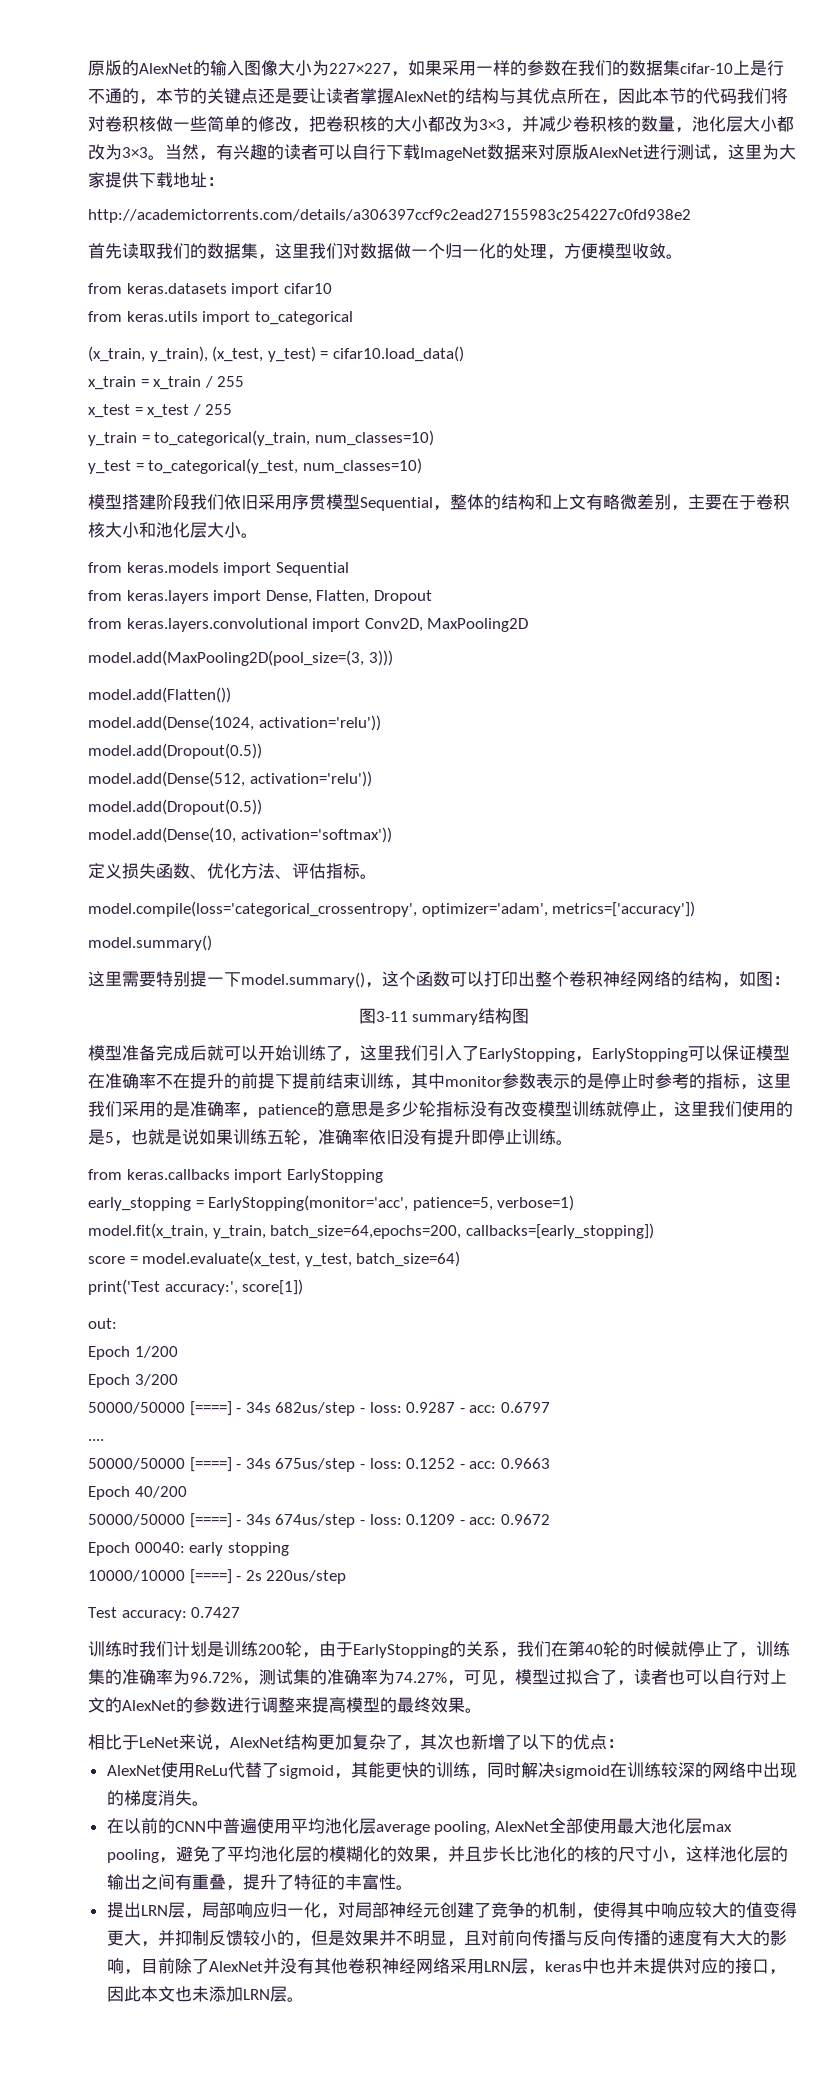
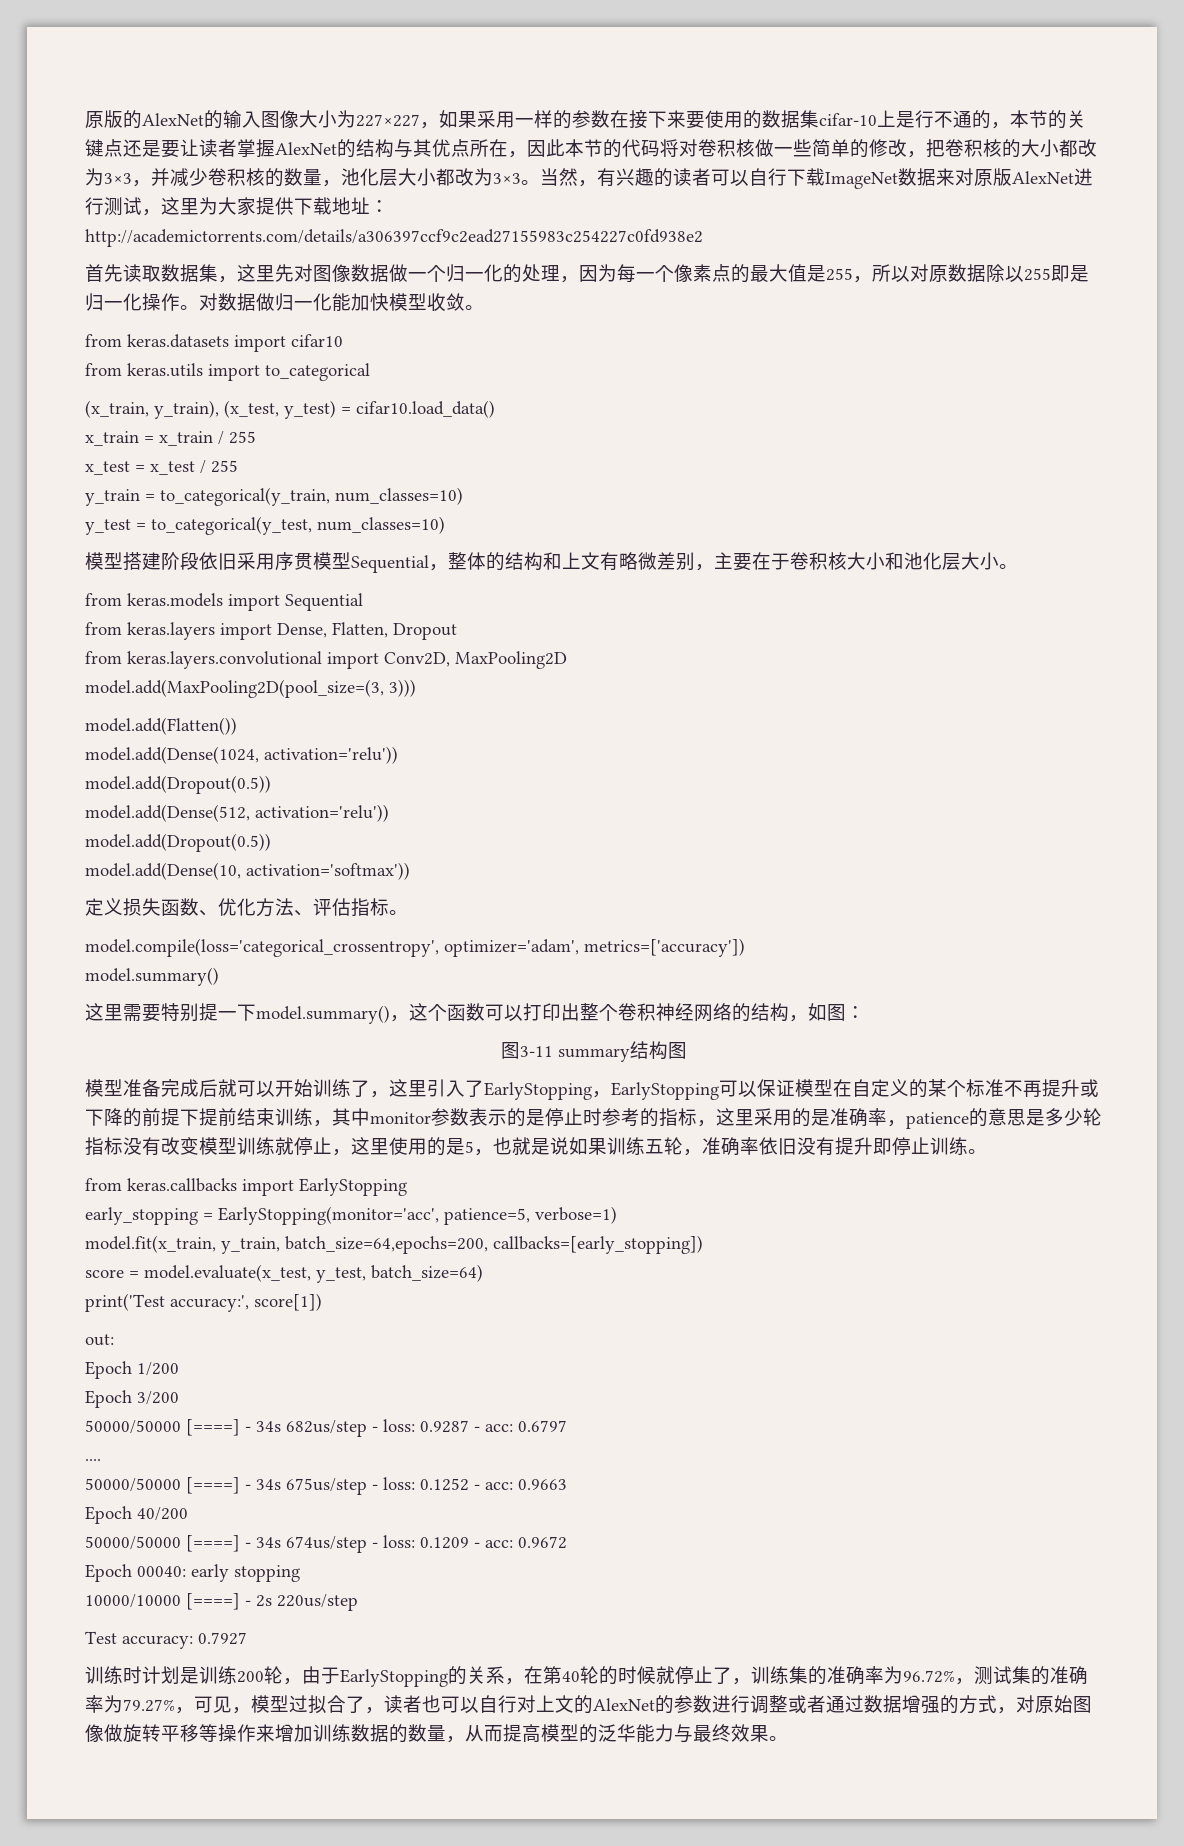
- 原版的AlexNet的输入图像大小为227×227，如果采用一样的参数在我们的数据集cifar-10上是行不通的，本节的关键点还是要让读者掌握AlexNet的结构与其优点所在，因此本节的代码我们将对卷积核做一些简单的修改，把卷积核的大小都改为3×3，并减少卷积核的数量，池化层大小都改为3×3。
+ 原版的AlexNet的输入图像大小为227×227，如果采用一样的参数在接下来要使用的数据集cifar-10上是行不通的，本节的关键点还是要让读者掌握AlexNet的结构与其优点所在，因此本节的代码将对卷积核做一些简单的修改，把卷积核的大小都改为3×3，并减少卷积核的数量，池化层大小都改为3×3。
- 首先读取我们的数据集，这里我们对数据做一个归一化的处理，方便模型收敛。
+ 首先读取数据集，这里先对图像数据做一个归一化的处理，因为每一个像素点的最大值是255，所以对原数据除以255即是归一化操作。对数据做归一化能加快模型收敛。
- 模型搭建阶段我们依旧采用序贯模型Sequential，整体的结构和上文有略微差别，主要在于卷积核大小和池化层大小。
+ 模型搭建阶段依旧采用序贯模型Sequential，整体的结构和上文有略微差别，主要在于卷积核大小和池化层大小。
- 模型准备完成后就可以开始训练了，这里我们引入了EarlyStopping，EarlyStopping可以保证模型在准确率不在提升的前提下提前结束训练，其中monitor参数表示的是停止时参考的指标，这里我们采用的是准确率，patience的意思是多少轮指标没有改变模型训练就停止，这里我们使用的是5，也就是说如果训练五轮，准确率依旧没有提升即停止训练。
+ 模型准备完成后就可以开始训练了，这里引入了EarlyStopping，EarlyStopping可以保证模型在自定义的某个标准不再提升或下降的前提下提前结束训练，其中monitor参数表示的是停止时参考的指标，这里采用的是准确率，patience的意思是多少轮指标没有改变模型训练就停止，这里使用的是5，也就是说如果训练五轮，准确率依旧没有提升即停止训练。
- Test accuracy: 0.7427
+ Test accuracy: 0.7927
- 训练时我们计划是训练200轮，由于EarlyStopping的关系，我们在第40轮的时候就停止了，训练集的准确率为96.72%，测试集的准确率为74.27%，可见，模型过拟合了，读者也可以自行对上文的AlexNet的参数进行调整来提高模型的最终效果。
- 相比于LeNet来说，AlexNet结构更加复杂了，其次也新增了以下的优点：
- AlexNet使用ReLu代替了sigmoid，其能更快的训练，同时解决sigmoid在训练较深的网络中出现的梯度消失。
- 在以前的CNN中普遍使用平均池化层average pooling, AlexNet全部使用最大池化层max pooling，避免了平均池化层的模糊化的效果，并且步长比池化的核的尺寸小，这样池化层的输出之间有重叠，提升了特征的丰富性。
- 提出LRN层，局部响应归一化，对局部神经元创建了竞争的机制，使得其中响应较大的值变得更大，并抑制反馈较小的，但是效果并不明显，且对前向传播与反向传播的速度有大大的影响，目前除了AlexNet并没有其他卷积神经网络采用LRN层，keras中也并未提供对应的接口，因此本文也未添加LRN层。
+ 训练时计划是训练200轮，由于EarlyStopping的关系，在第40轮的时候就停止了，训练集的准确率为96.72%，测试集的准确率为79.27%，可见，模型过拟合了，读者也可以自行对上文的AlexNet的参数进行调整或者通过数据增强的方式，对原始图像做旋转平移等操作来增加训练数据的数量，从而提高模型的泛华能力与最终效果。

